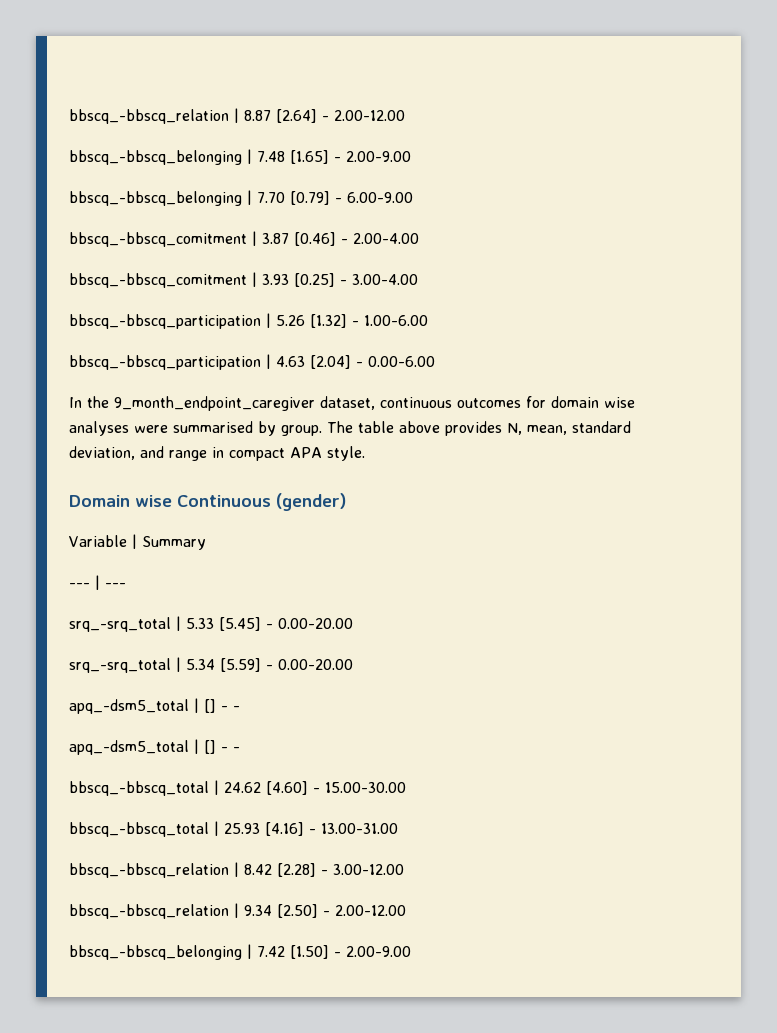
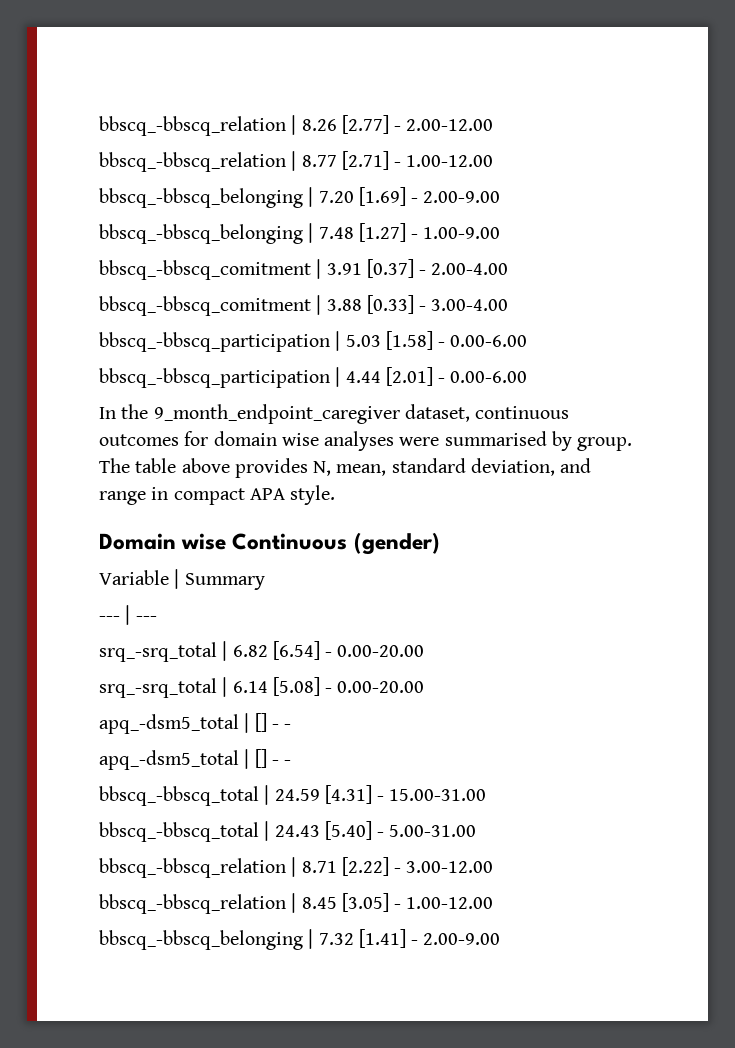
- bbscq_-bbscq_relation | 8.87 [2.64] - 2.00-12.00
- bbscq_-bbscq_belonging | 7.48 [1.65] - 2.00-9.00
+ bbscq_-bbscq_relation | 8.26 [2.77] - 2.00-12.00
+ bbscq_-bbscq_relation | 8.77 [2.71] - 1.00-12.00
+ bbscq_-bbscq_belonging | 7.20 [1.69] - 2.00-9.00
- bbscq_-bbscq_belonging | 7.70 [0.79] - 6.00-9.00
- bbscq_-bbscq_comitment | 3.87 [0.46] - 2.00-4.00
+ bbscq_-bbscq_belonging | 7.48 [1.27] - 1.00-9.00
+ bbscq_-bbscq_comitment | 3.91 [0.37] - 2.00-4.00
- bbscq_-bbscq_comitment | 3.93 [0.25] - 3.00-4.00
+ bbscq_-bbscq_comitment | 3.88 [0.33] - 3.00-4.00
- bbscq_-bbscq_participation | 5.26 [1.32] - 1.00-6.00
- bbscq_-bbscq_participation | 4.63 [2.04] - 0.00-6.00
+ bbscq_-bbscq_participation | 5.03 [1.58] - 0.00-6.00
+ bbscq_-bbscq_participation | 4.44 [2.01] - 0.00-6.00
- srq_-srq_total | 5.33 [5.45] - 0.00-20.00
+ srq_-srq_total | 6.82 [6.54] - 0.00-20.00
- srq_-srq_total | 5.34 [5.59] - 0.00-20.00
+ srq_-srq_total | 6.14 [5.08] - 0.00-20.00
- bbscq_-bbscq_total | 24.62 [4.60] - 15.00-30.00
- bbscq_-bbscq_total | 25.93 [4.16] - 13.00-31.00
- bbscq_-bbscq_relation | 8.42 [2.28] - 3.00-12.00
+ bbscq_-bbscq_total | 24.59 [4.31] - 15.00-31.00
+ bbscq_-bbscq_total | 24.43 [5.40] - 5.00-31.00
+ bbscq_-bbscq_relation | 8.71 [2.22] - 3.00-12.00
- bbscq_-bbscq_relation | 9.34 [2.50] - 2.00-12.00
- bbscq_-bbscq_belonging | 7.42 [1.50] - 2.00-9.00
+ bbscq_-bbscq_relation | 8.45 [3.05] - 1.00-12.00
+ bbscq_-bbscq_belonging | 7.32 [1.41] - 2.00-9.00

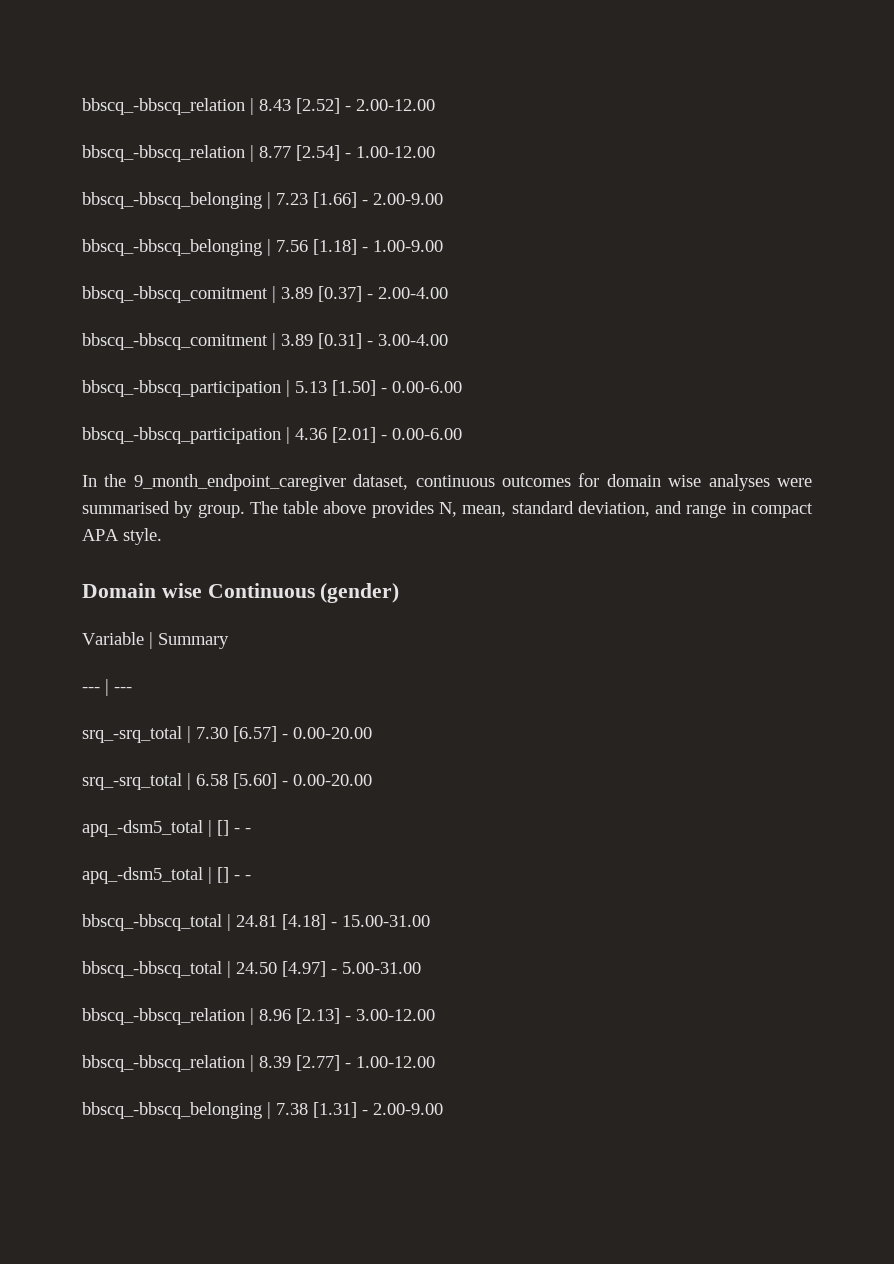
- bbscq_-bbscq_relation | 8.26 [2.77] - 2.00-12.00
+ bbscq_-bbscq_relation | 8.43 [2.52] - 2.00-12.00
- bbscq_-bbscq_relation | 8.77 [2.71] - 1.00-12.00
- bbscq_-bbscq_belonging | 7.20 [1.69] - 2.00-9.00
+ bbscq_-bbscq_relation | 8.77 [2.54] - 1.00-12.00
+ bbscq_-bbscq_belonging | 7.23 [1.66] - 2.00-9.00
- bbscq_-bbscq_belonging | 7.48 [1.27] - 1.00-9.00
+ bbscq_-bbscq_belonging | 7.56 [1.18] - 1.00-9.00
- bbscq_-bbscq_comitment | 3.91 [0.37] - 2.00-4.00
+ bbscq_-bbscq_comitment | 3.89 [0.37] - 2.00-4.00
- bbscq_-bbscq_comitment | 3.88 [0.33] - 3.00-4.00
+ bbscq_-bbscq_comitment | 3.89 [0.31] - 3.00-4.00
- bbscq_-bbscq_participation | 5.03 [1.58] - 0.00-6.00
+ bbscq_-bbscq_participation | 5.13 [1.50] - 0.00-6.00
- bbscq_-bbscq_participation | 4.44 [2.01] - 0.00-6.00
+ bbscq_-bbscq_participation | 4.36 [2.01] - 0.00-6.00
- srq_-srq_total | 6.82 [6.54] - 0.00-20.00
+ srq_-srq_total | 7.30 [6.57] - 0.00-20.00
- srq_-srq_total | 6.14 [5.08] - 0.00-20.00
+ srq_-srq_total | 6.58 [5.60] - 0.00-20.00
- bbscq_-bbscq_total | 24.59 [4.31] - 15.00-31.00
+ bbscq_-bbscq_total | 24.81 [4.18] - 15.00-31.00
- bbscq_-bbscq_total | 24.43 [5.40] - 5.00-31.00
+ bbscq_-bbscq_total | 24.50 [4.97] - 5.00-31.00
- bbscq_-bbscq_relation | 8.71 [2.22] - 3.00-12.00
+ bbscq_-bbscq_relation | 8.96 [2.13] - 3.00-12.00
- bbscq_-bbscq_relation | 8.45 [3.05] - 1.00-12.00
- bbscq_-bbscq_belonging | 7.32 [1.41] - 2.00-9.00
+ bbscq_-bbscq_relation | 8.39 [2.77] - 1.00-12.00
+ bbscq_-bbscq_belonging | 7.38 [1.31] - 2.00-9.00

